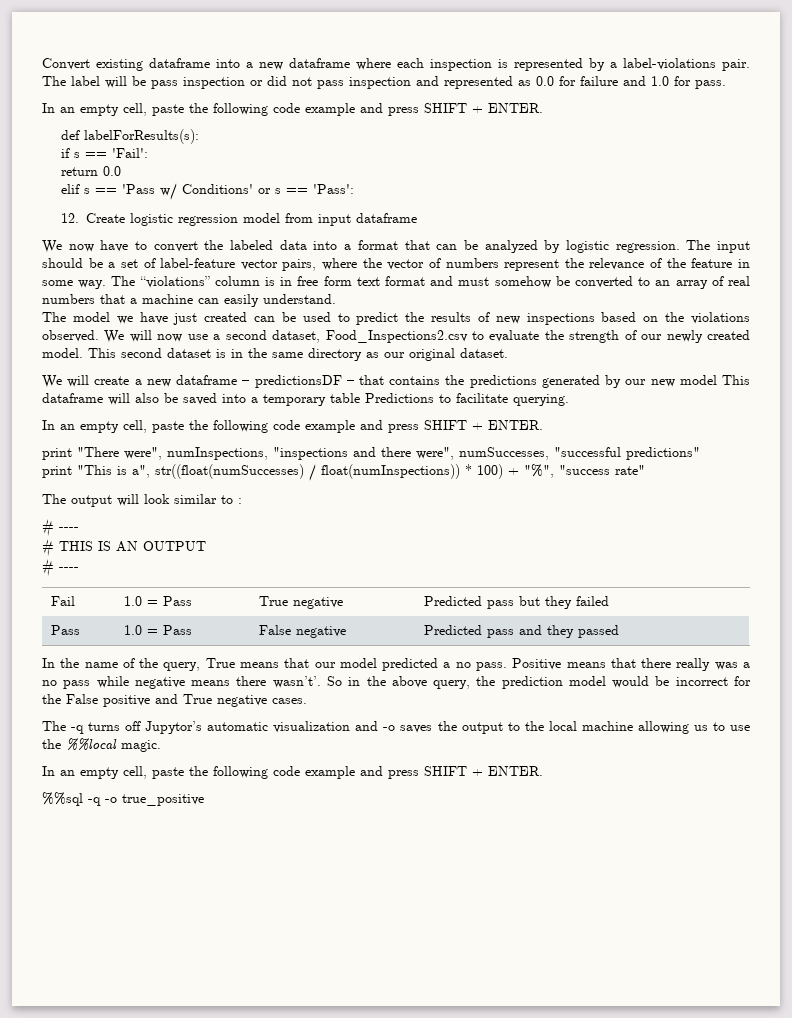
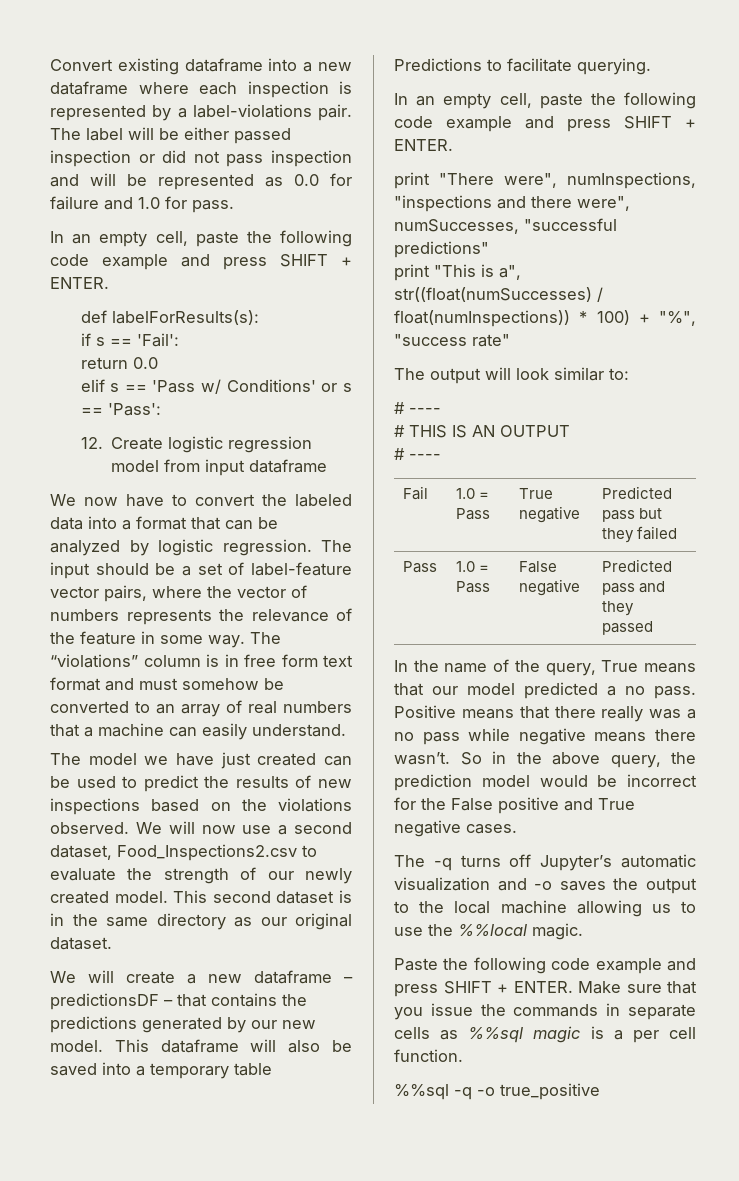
- The label will be pass inspection or did not pass inspection and represented as 0.0 for failure and 1.0 for pass.
+ The label will be either passed inspection or did not pass inspection and will be represented as 0.0 for failure and 1.0 for pass.
- The input should be a set of label-feature vector pairs, where the vector of numbers represent the relevance of the feature in some way.
+ The input should be a set of label-feature vector pairs, where the vector of numbers represents the relevance of the feature in some way.
- We will create a new dataframe – predictionsDF – that contains the predictions generated by our new model This dataframe will also be saved into a temporary table Predictions to facilitate querying.
+ We will create a new dataframe – predictionsDF – that contains the predictions generated by our new model. This dataframe will also be saved into a temporary table Predictions to facilitate querying.
- The output will look similar to :
+ The output will look similar to:
- Positive means that there really was a no pass while negative means there wasn’t’.
+ Positive means that there really was a no pass while negative means there wasn’t.
- The -q turns off Jupytor’s automatic visualization and -o saves the output to the local machine allowing us to use the %%local magic.
- In an empty cell, paste the following code example and press SHIFT + ENTER.
+ The -q turns off Jupyter’s automatic visualization and -o saves the output to the local machine allowing us to use the %%local magic.
+ Paste the following code example and press SHIFT + ENTER. Make sure that you issue the commands in separate cells as %%sql magic is a per cell function.

